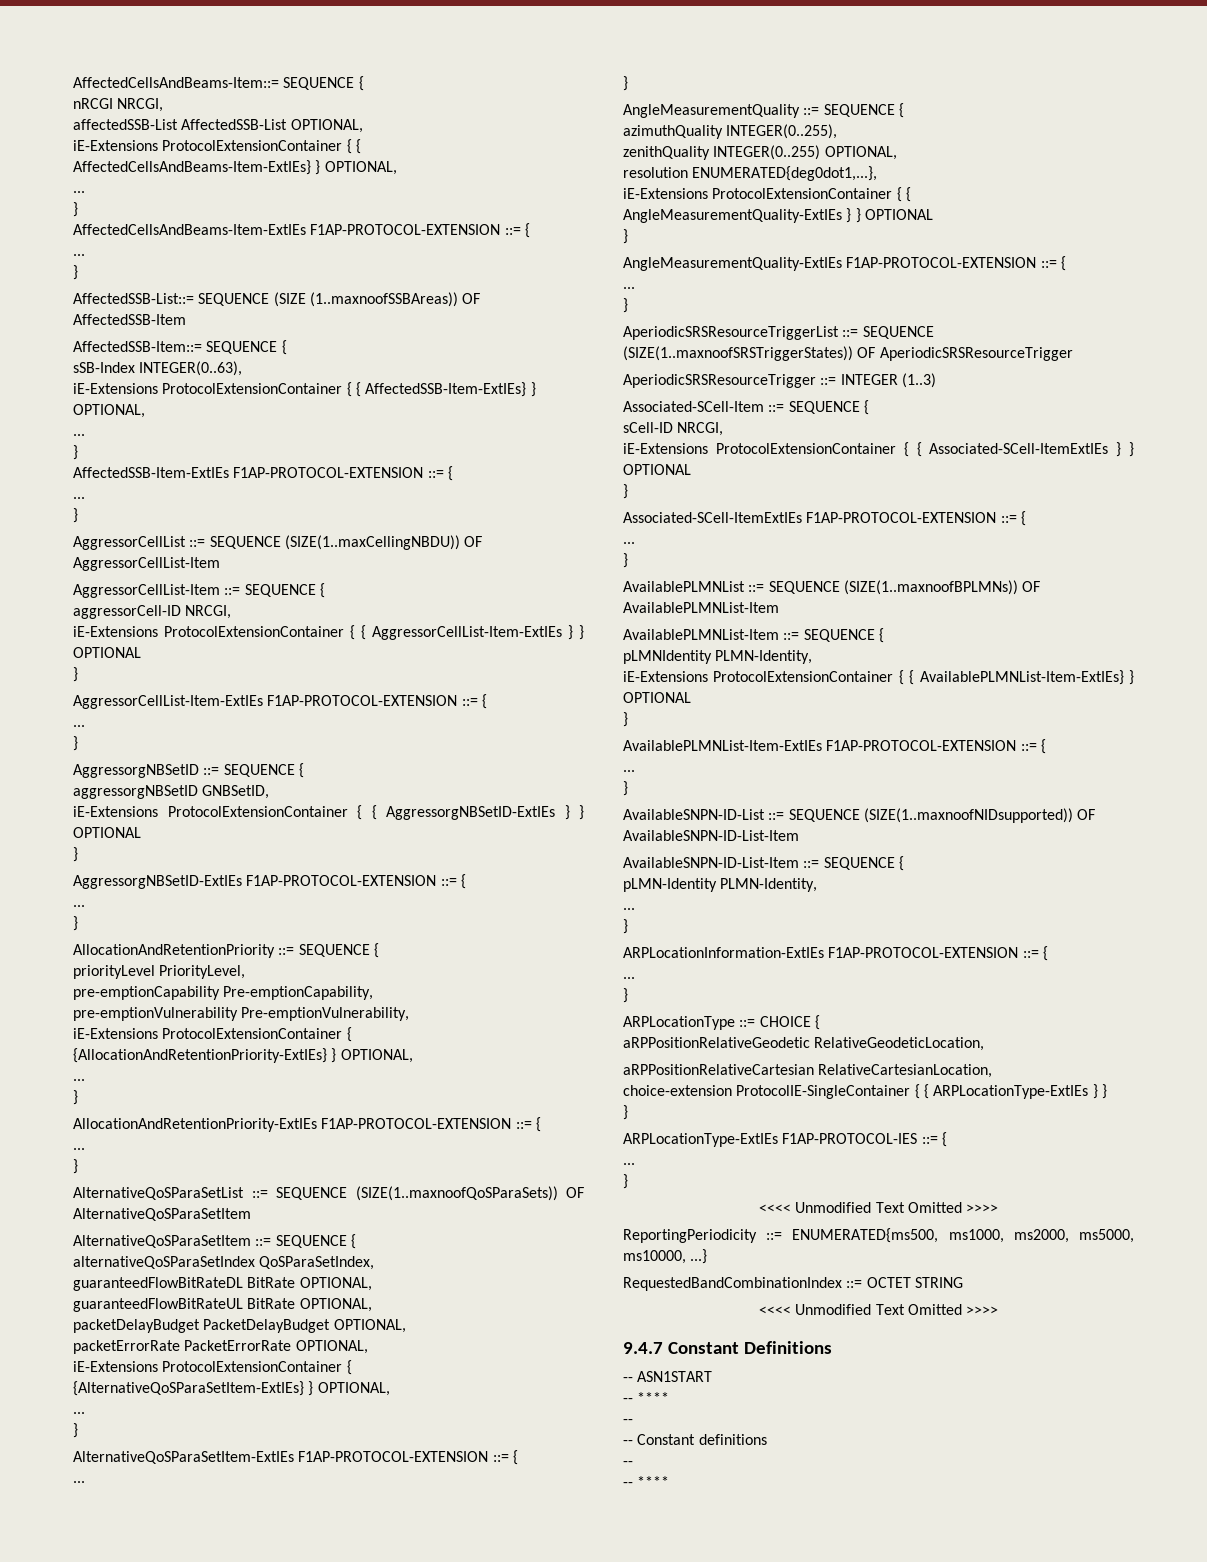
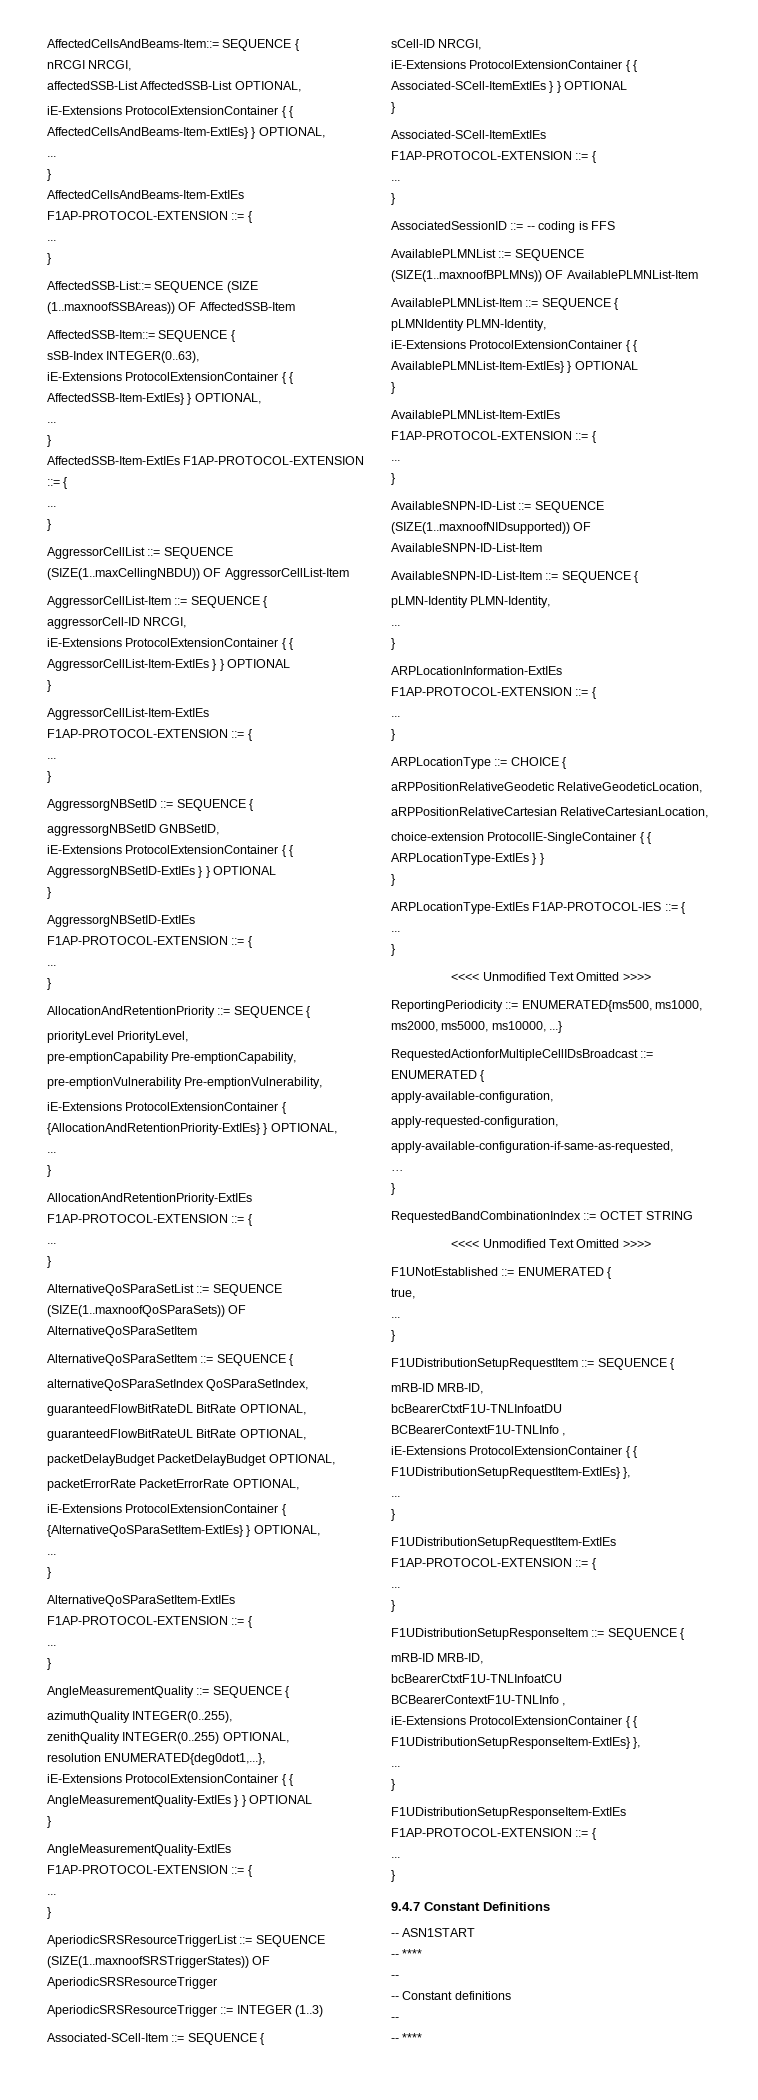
+ AssociatedSessionID ::= -- coding is FFS
+ RequestedActionforMultipleCellIDsBroadcast ::= ENUMERATED {
+ apply-available-configuration,
+ apply-requested-configuration,
+ apply-available-configuration-if-same-as-requested,
+ …
+ }
+ F1UNotEstablished ::= ENUMERATED {
+ true,
+ ...
+ }
+ F1UDistributionSetupRequestItem ::= SEQUENCE {
+ mRB-ID MRB-ID,
+ bcBearerCtxtF1U-TNLInfoatDU BCBearerContextF1U-TNLInfo ,
+ iE-Extensions ProtocolExtensionContainer { { F1UDistributionSetupRequestItem-ExtIEs} },
+ ...
+ }
+ F1UDistributionSetupRequestItem-ExtIEs F1AP-PROTOCOL-EXTENSION ::= {
+ ...
+ }
+ F1UDistributionSetupResponseItem ::= SEQUENCE {
+ mRB-ID MRB-ID,
+ bcBearerCtxtF1U-TNLInfoatCU BCBearerContextF1U-TNLInfo ,
+ iE-Extensions ProtocolExtensionContainer { { F1UDistributionSetupResponseItem-ExtIEs} },
+ ...
+ }
+ F1UDistributionSetupResponseItem-ExtIEs F1AP-PROTOCOL-EXTENSION ::= {
+ ...
+ }

